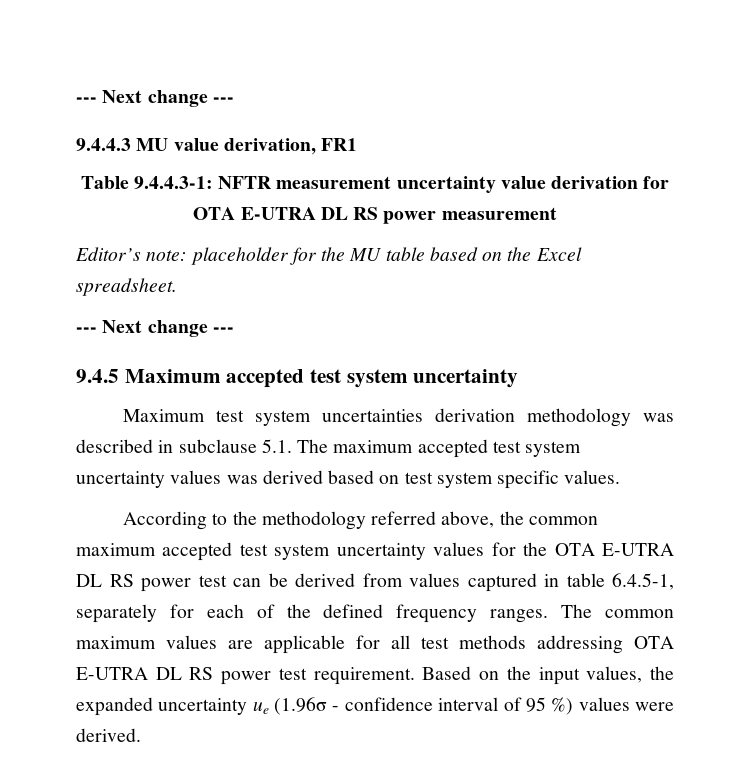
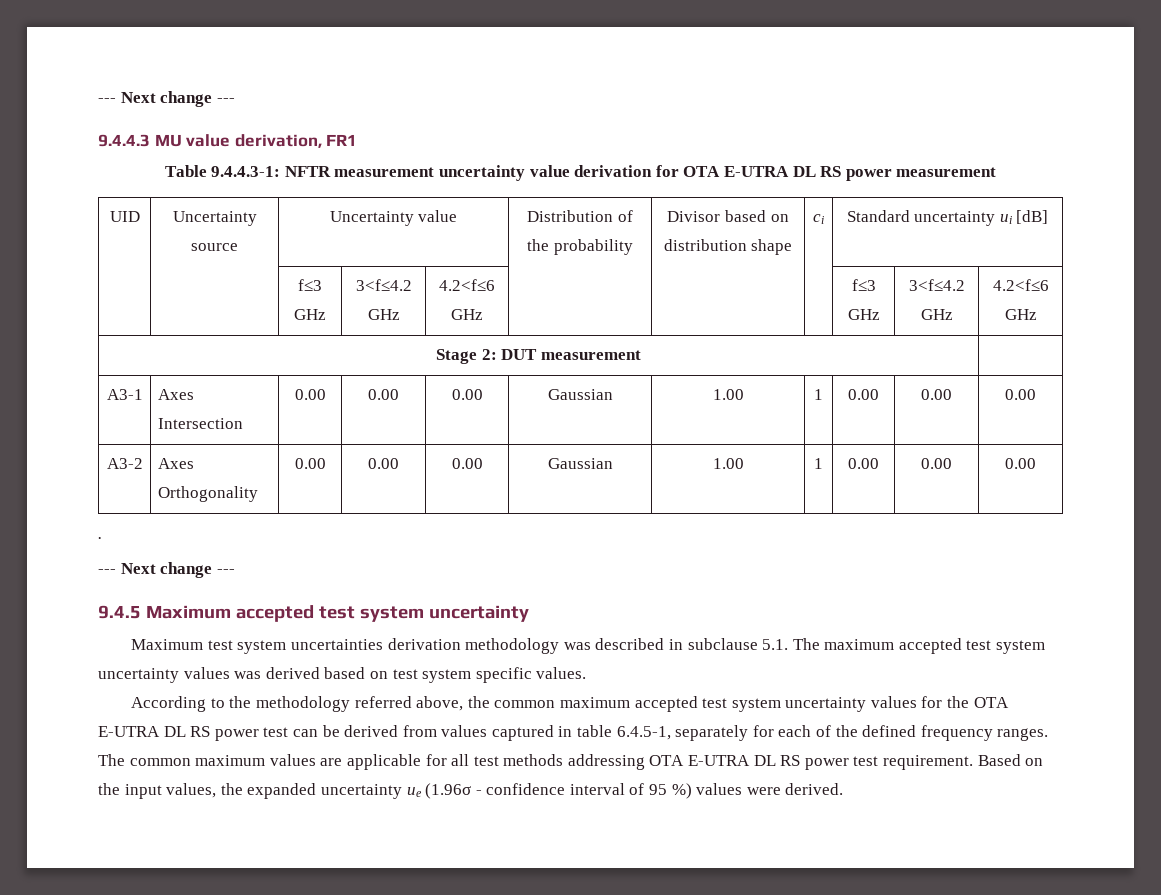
- Editor’s note: placeholder for the MU table based on the Excel spreadsheet.
+ UID | Uncertainty source | Uncertainty value | Distribution of the probability | Divisor based on distribution shape | ci | Standard uncertainty ui [dB]
+ | | f≤3 GHz | 3<f≤4.2 GHz | 4.2<f≤6 GHz | | | | f≤3 GHz | 3<f≤4.2 GHz | 4.2<f≤6 GHz
+ Stage 2: DUT measurement |
+ A3-1 | Axes Intersection | 0.00 | 0.00 | 0.00 | Gaussian | 1.00 | 1 | 0.00 | 0.00 | 0.00
+ A3-2 | Axes Orthogonality | 0.00 | 0.00 | 0.00 | Gaussian | 1.00 | 1 | 0.00 | 0.00 | 0.00
+ .

